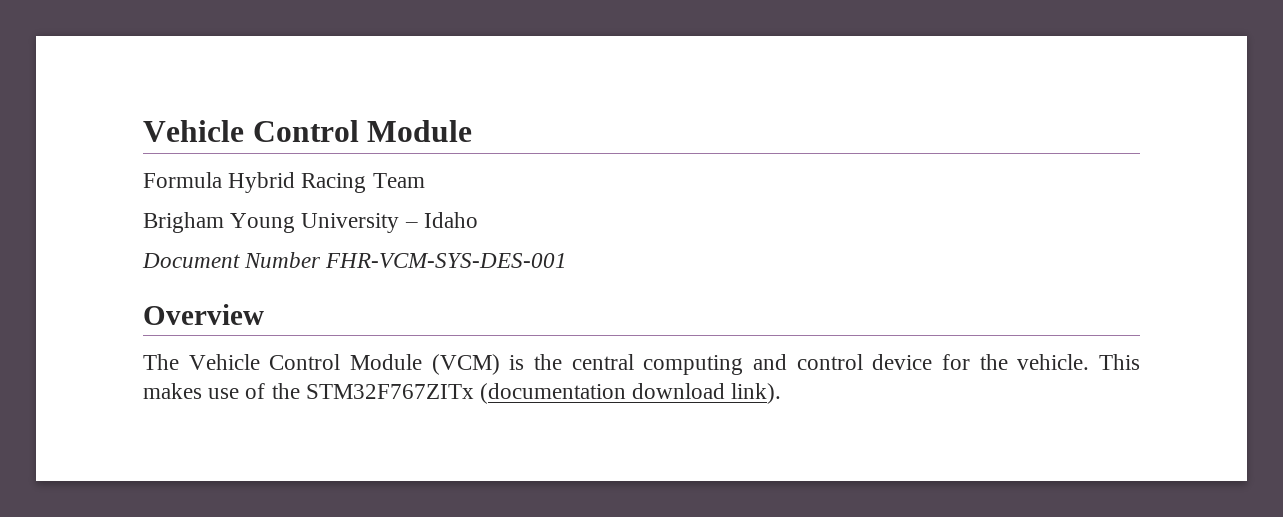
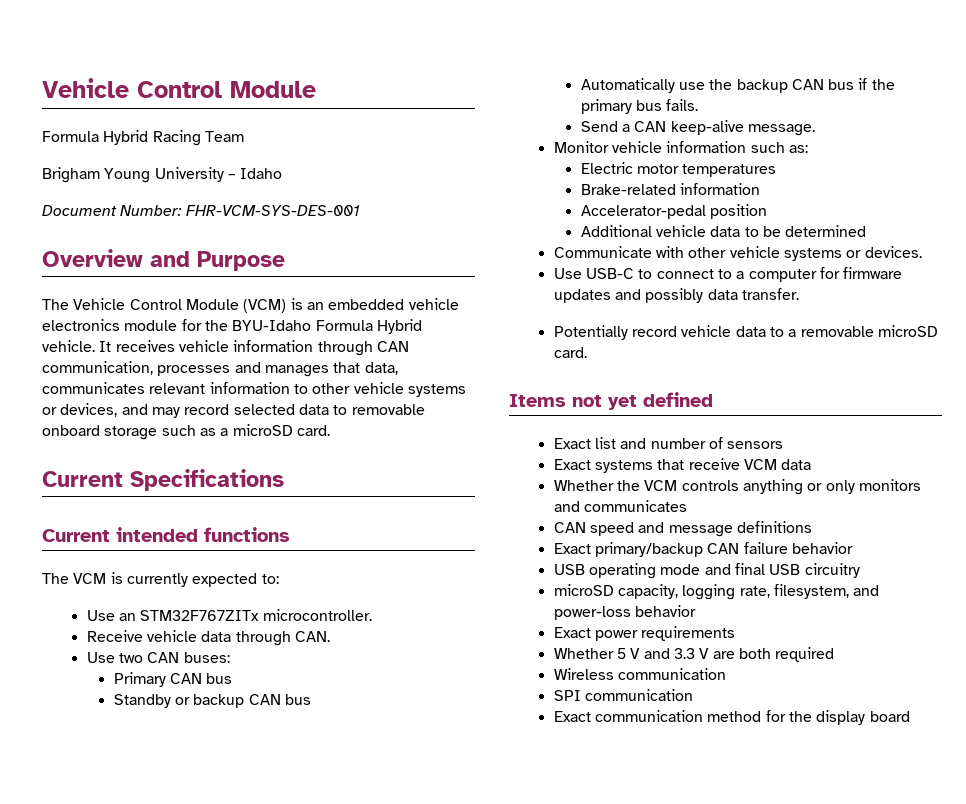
- Document Number FHR-VCM-SYS-DES-001
+ Document Number: FHR-VCM-SYS-DES-001
- Overview
+ Overview and Purpose
- The Vehicle Control Module (VCM) is the central computing and control device for the vehicle. This makes use of the STM32F767ZITx (documentation download link).
+ The Vehicle Control Module (VCM) is an embedded vehicle electronics module for the BYU-Idaho Formula Hybrid vehicle. It receives vehicle information through CAN communication, processes and manages that data, communicates relevant information to other vehicle systems or devices, and may record selected data to removable onboard storage such as a microSD card.
+ Current Specifications
+ Current intended functions
+ The VCM is currently expected to:
+ Use an STM32F767ZITx microcontroller.
+ Receive vehicle data through CAN.
+ Use two CAN buses:
+ Primary CAN bus
+ Standby or backup CAN bus
+ Automatically use the backup CAN bus if the primary bus fails.
+ Send a CAN keep-alive message.
+ Monitor vehicle information such as:
+ Electric motor temperatures
+ Brake-related information
+ Accelerator-pedal position
+ Additional vehicle data to be determined
+ Communicate with other vehicle systems or devices.
+ Use USB-C to connect to a computer for firmware updates and possibly data transfer.
+ Potentially record vehicle data to a removable microSD card.
+ Items not yet defined
+ Exact list and number of sensors
+ Exact systems that receive VCM data
+ Whether the VCM controls anything or only monitors and communicates
+ CAN speed and message definitions
+ Exact primary/backup CAN failure behavior
+ USB operating mode and final USB circuitry
+ microSD capacity, logging rate, filesystem, and power-loss behavior
+ Exact power requirements
+ Whether 5 V and 3.3 V are both required
+ Wireless communication
+ SPI communication
+ Exact communication method for the display board

